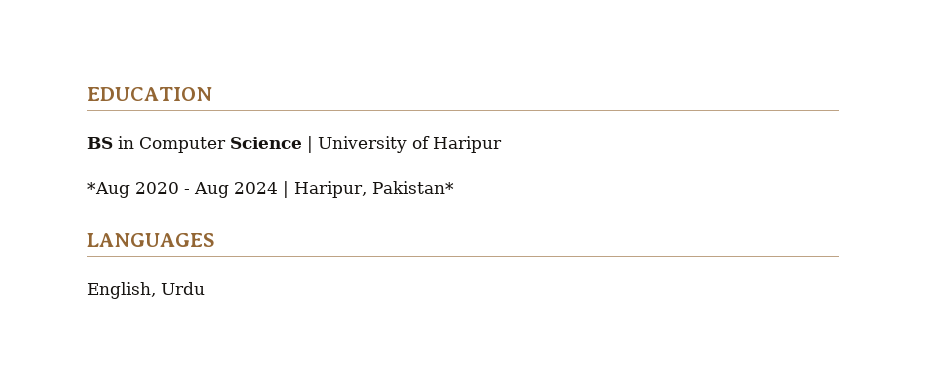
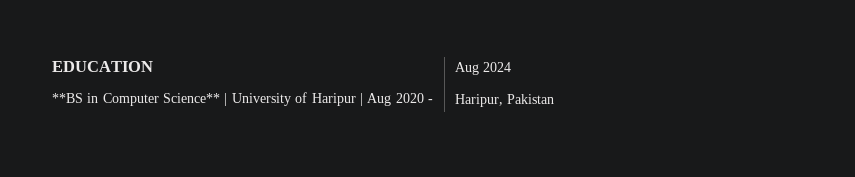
- BS in Computer Science | University of Haripur
- *Aug 2020 - Aug 2024 | Haripur, Pakistan*
- LANGUAGES
- English, Urdu
+ **BS in Computer Science** | University of Haripur | Aug 2020 - Aug 2024
+ Haripur, Pakistan

